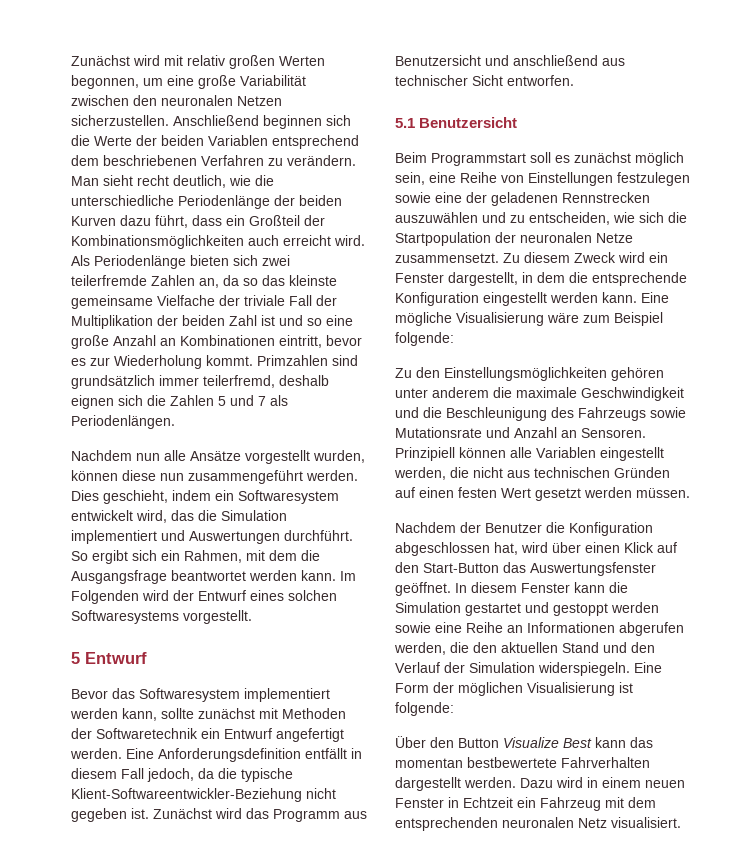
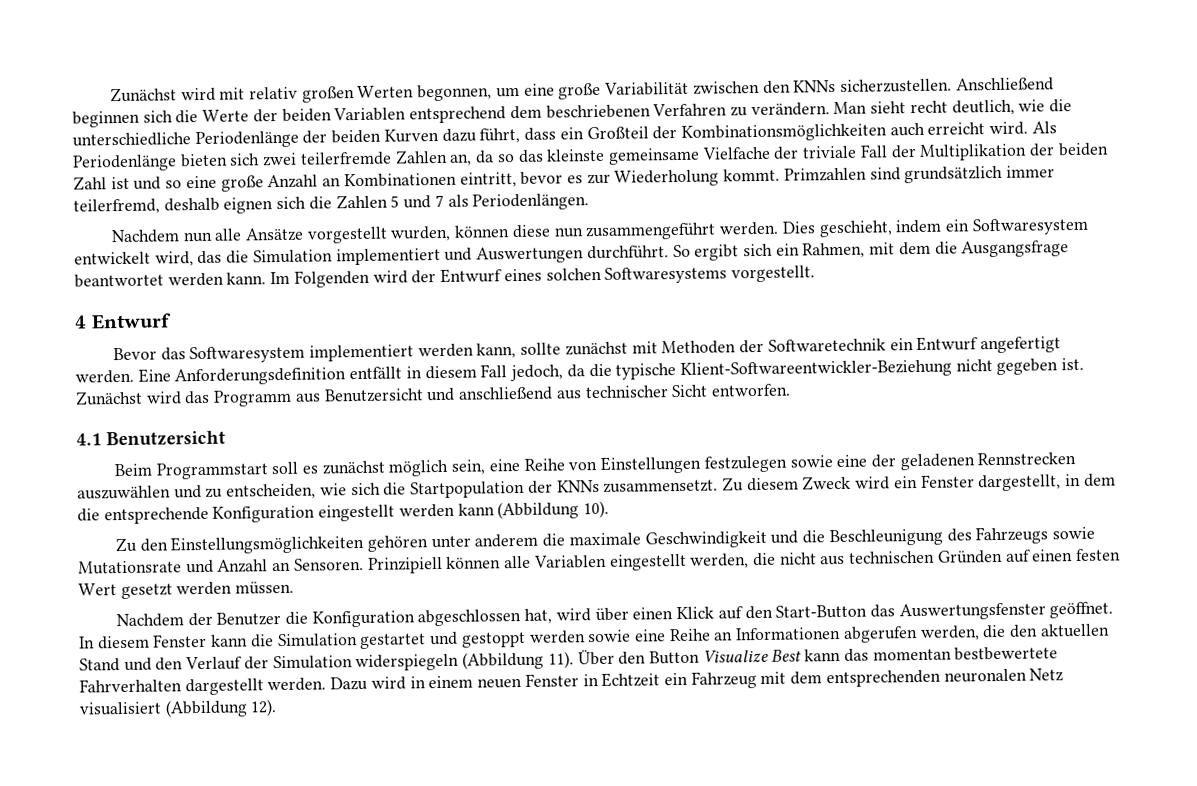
- Zunächst wird mit relativ großen Werten begonnen, um eine große Variabilität zwischen den neuronalen Netzen sicherzustellen.
+ Zunächst wird mit relativ großen Werten begonnen, um eine große Variabilität zwischen den KNNs sicherzustellen.
- 5 Entwurf
+ 4 Entwurf
- 5.1 Benutzersicht
+ 4.1 Benutzersicht
- Beim Programmstart soll es zunächst möglich sein, eine Reihe von Einstellungen festzulegen sowie eine der geladenen Rennstrecken auszuwählen und zu entscheiden, wie sich die Startpopulation der neuronalen Netze zusammensetzt.
+ Beim Programmstart soll es zunächst möglich sein, eine Reihe von Einstellungen festzulegen sowie eine der geladenen Rennstrecken auszuwählen und zu entscheiden, wie sich die Startpopulation der KNNs zusammensetzt.
- Zu diesem Zweck wird ein Fenster dargestellt, in dem die entsprechende Konfiguration eingestellt werden kann. Eine mögliche Visualisierung wäre zum Beispiel folgende:
+ Zu diesem Zweck wird ein Fenster dargestellt, in dem die entsprechende Konfiguration eingestellt werden kann (Abbildung 10).
- In diesem Fenster kann die Simulation gestartet und gestoppt werden sowie eine Reihe an Informationen abgerufen werden, die den aktuellen Stand und den Verlauf der Simulation widerspiegeln. Eine Form der möglichen Visualisierung ist folgende:
- Über den Button Visualize Best kann das momentan bestbewertete Fahrverhalten dargestellt werden.
+ In diesem Fenster kann die Simulation gestartet und gestoppt werden sowie eine Reihe an Informationen abgerufen werden, die den aktuellen Stand und den Verlauf der Simulation widerspiegeln (Abbildung 11). Über den Button Visualize Best kann das momentan bestbewertete Fahrverhalten dargestellt werden.
- Dazu wird in einem neuen Fenster in Echtzeit ein Fahrzeug mit dem entsprechenden neuronalen Netz visualisiert.
+ Dazu wird in einem neuen Fenster in Echtzeit ein Fahrzeug mit dem entsprechenden neuronalen Netz visualisiert (Abbildung 12).

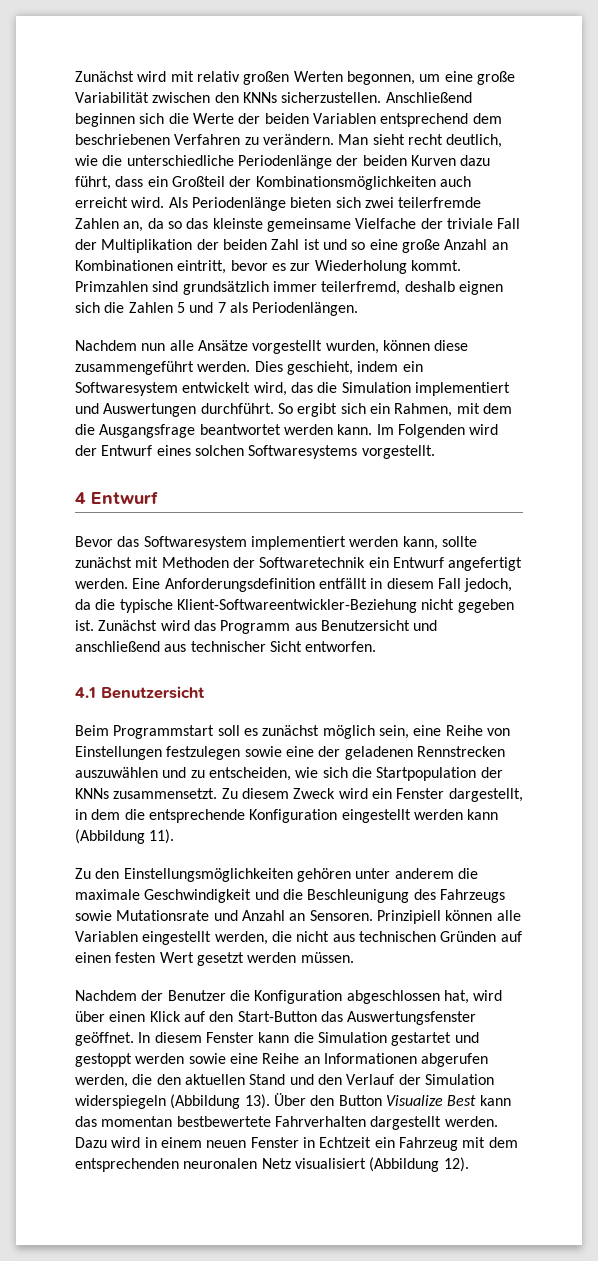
- Nachdem nun alle Ansätze vorgestellt wurden, können diese nun zusammengeführt werden.
+ Nachdem nun alle Ansätze vorgestellt wurden, können diese zusammengeführt werden.
- Zu diesem Zweck wird ein Fenster dargestellt, in dem die entsprechende Konfiguration eingestellt werden kann (Abbildung 10).
+ Zu diesem Zweck wird ein Fenster dargestellt, in dem die entsprechende Konfiguration eingestellt werden kann (Abbildung 11).
- In diesem Fenster kann die Simulation gestartet und gestoppt werden sowie eine Reihe an Informationen abgerufen werden, die den aktuellen Stand und den Verlauf der Simulation widerspiegeln (Abbildung 11).
+ In diesem Fenster kann die Simulation gestartet und gestoppt werden sowie eine Reihe an Informationen abgerufen werden, die den aktuellen Stand und den Verlauf der Simulation widerspiegeln (Abbildung 13).

